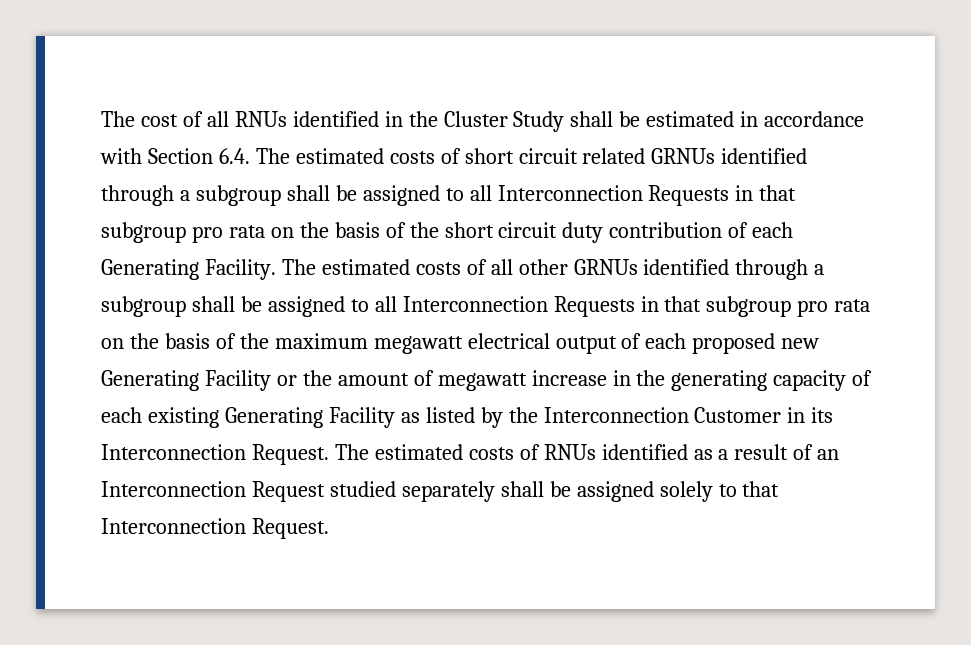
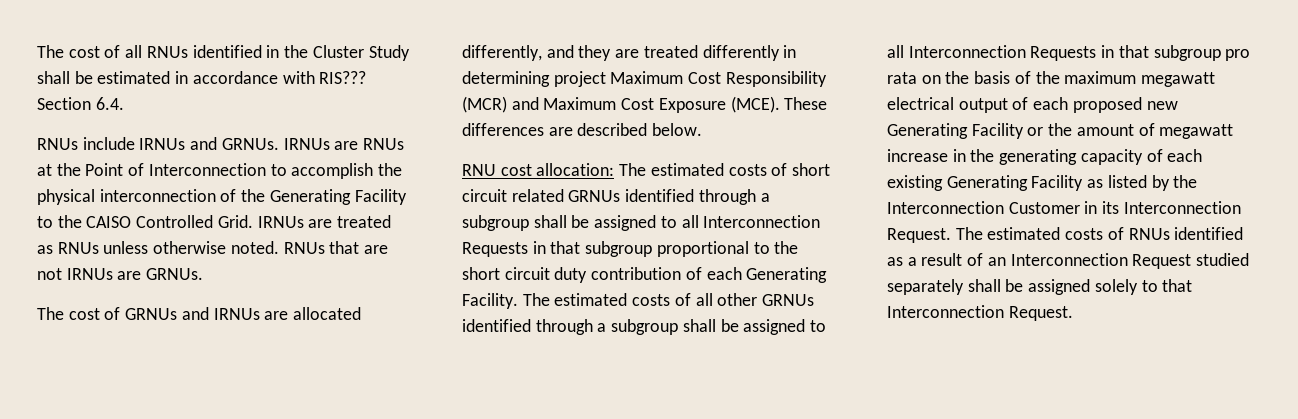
- The cost of all RNUs identified in the Cluster Study shall be estimated in accordance with Section 6.4. The estimated costs of short circuit related GRNUs identified through a subgroup shall be assigned to all Interconnection Requests in that subgroup pro rata on the basis of the short circuit duty contribution of each Generating Facility.
+ The cost of all RNUs identified in the Cluster Study shall be estimated in accordance with RIS??? Section 6.4.
+ RNUs include IRNUs and GRNUs. IRNUs are RNUs at the Point of Interconnection to accomplish the physical interconnection of the Generating Facility to the CAISO Controlled Grid. IRNUs are treated as RNUs unless otherwise noted. RNUs that are not IRNUs are GRNUs.
+ The cost of GRNUs and IRNUs are allocated differently, and they are treated differently in determining project Maximum Cost Responsibility (MCR) and Maximum Cost Exposure (MCE). These differences are described below.
+ RNU cost allocation: The estimated costs of short circuit related GRNUs identified through a subgroup shall be assigned to all Interconnection Requests in that subgroup proportional to the short circuit duty contribution of each Generating Facility.

